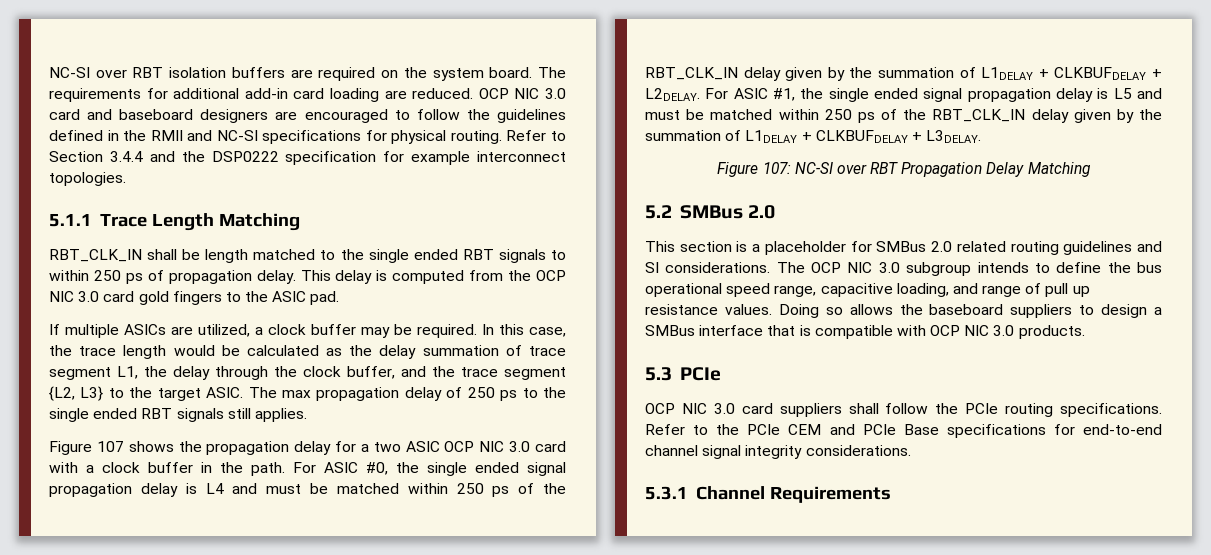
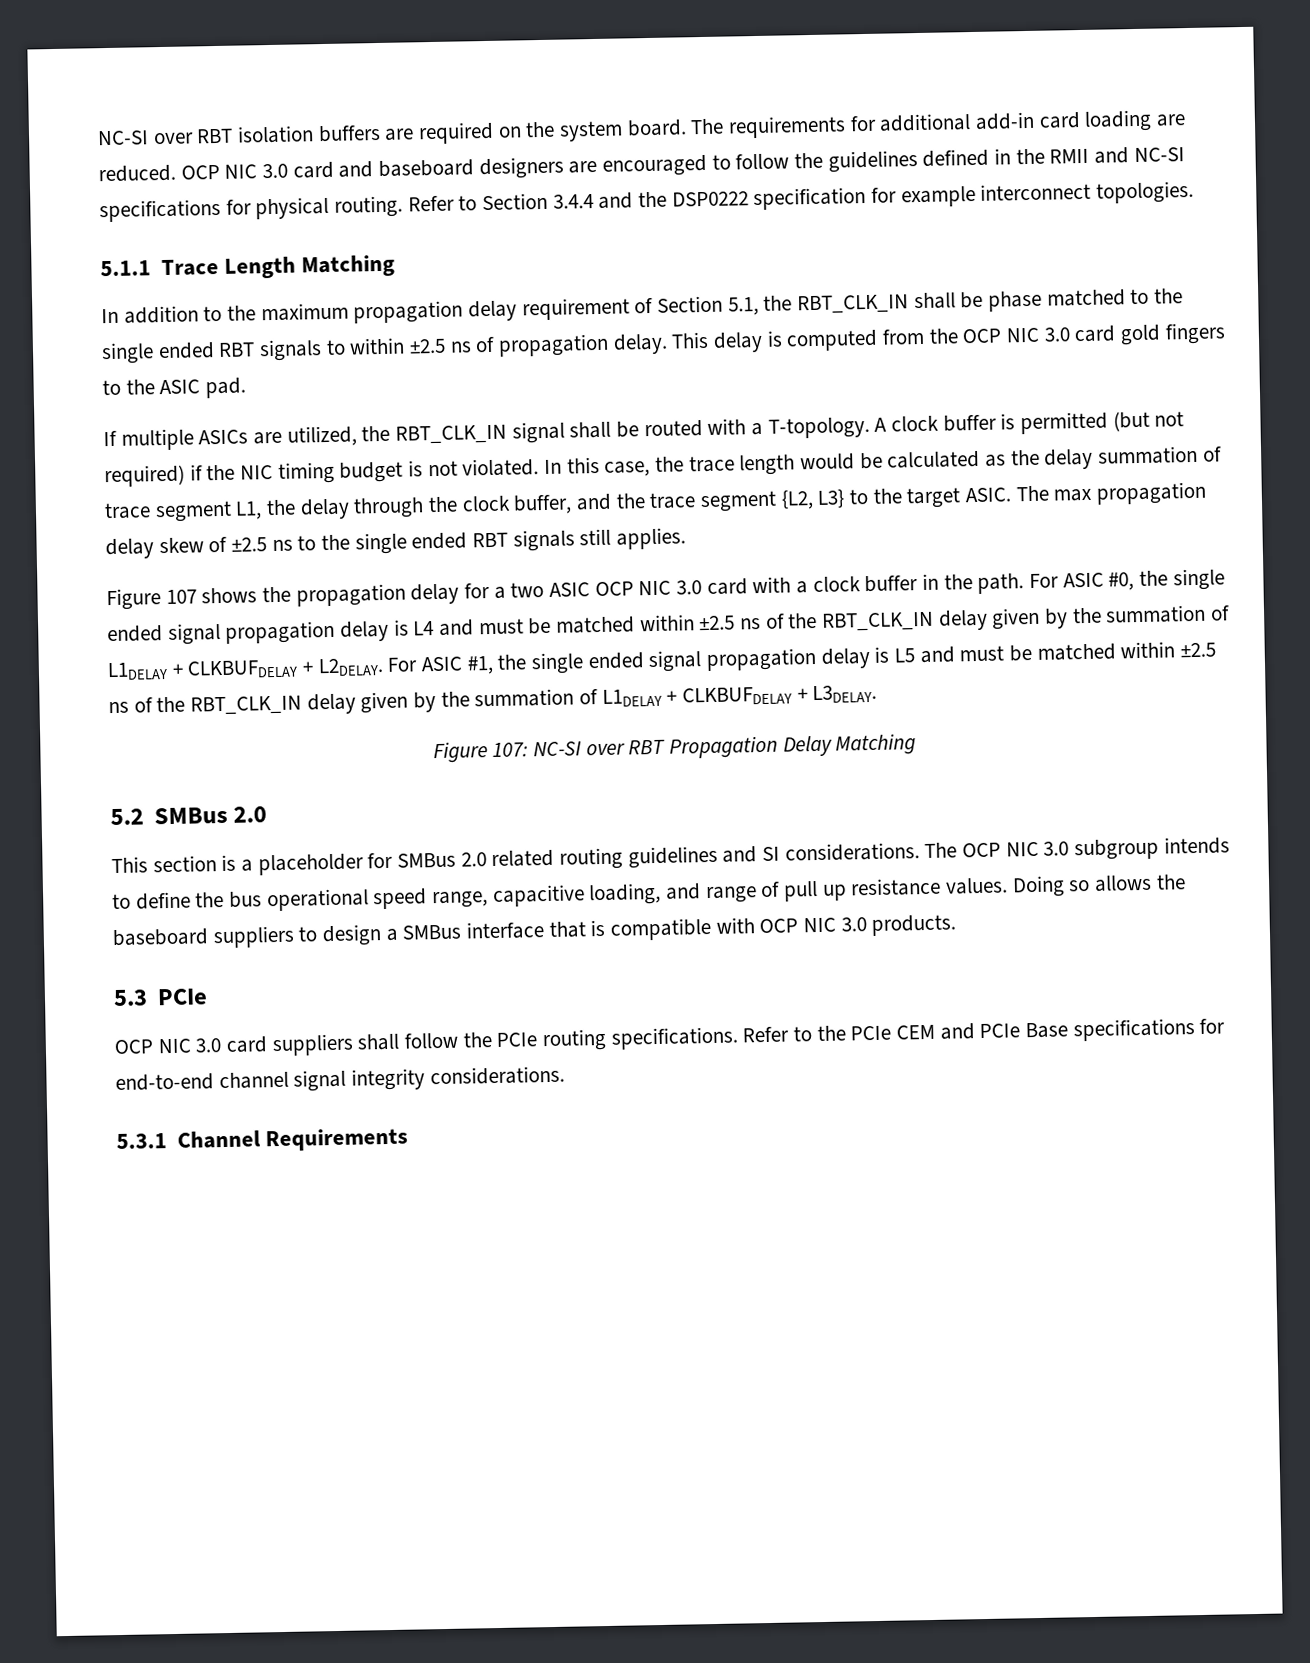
- RBT_CLK_IN shall be length matched to the single ended RBT signals to within 250 ps of propagation delay.
+ In addition to the maximum propagation delay requirement of Section 5.1, the RBT_CLK_IN shall be phase matched to the single ended RBT signals to within ±2.5 ns of propagation delay.
- If multiple ASICs are utilized, a clock buffer may be required.
+ If multiple ASICs are utilized, the RBT_CLK_IN signal shall be routed with a T-topology. A clock buffer is permitted (but not required) if the NIC timing budget is not violated.
- The max propagation delay of 250 ps to the single ended RBT signals still applies.
+ The max propagation delay skew of ±2.5 ns to the single ended RBT signals still applies.
- For ASIC #0, the single ended signal propagation delay is L4 and must be matched within 250 ps of the RBT_CLK_IN delay given by the summation of L1DELAY + CLKBUFDELAY + L2DELAY.
+ For ASIC #0, the single ended signal propagation delay is L4 and must be matched within ±2.5 ns of the RBT_CLK_IN delay given by the summation of L1DELAY + CLKBUFDELAY + L2DELAY.
- For ASIC #1, the single ended signal propagation delay is L5 and must be matched within 250 ps of the RBT_CLK_IN delay given by the summation of L1DELAY + CLKBUFDELAY + L3DELAY.
+ For ASIC #1, the single ended signal propagation delay is L5 and must be matched within ±2.5 ns of the RBT_CLK_IN delay given by the summation of L1DELAY + CLKBUFDELAY + L3DELAY.

